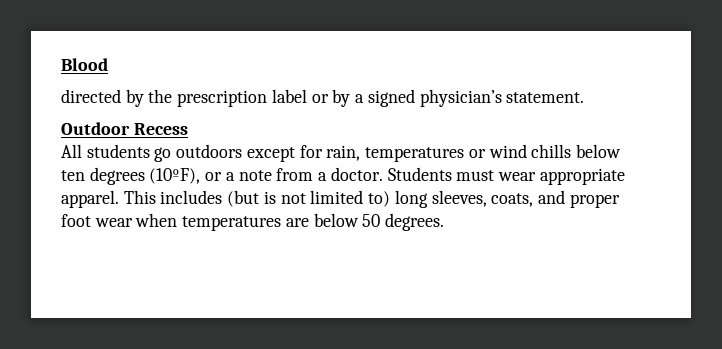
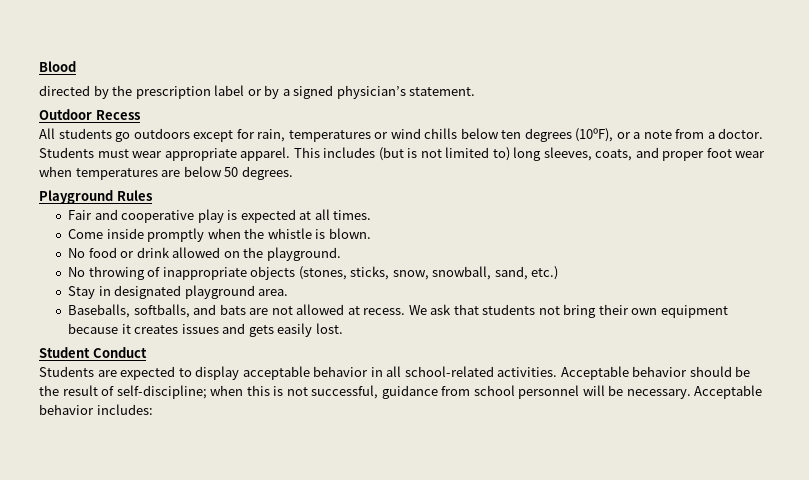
+ Playground Rules
+ Fair and cooperative play is expected at all times.
+ Come inside promptly when the whistle is blown.
+ No food or drink allowed on the playground.
+ No throwing of inappropriate objects (stones, sticks, snow, snowball, sand, etc.)
+ Stay in designated playground area.
+ Baseballs, softballs, and bats are not allowed at recess. We ask that students not bring their own equipment because it creates issues and gets easily lost.
+ Student Conduct
+ Students are expected to display acceptable behavior in all school-related activities. Acceptable behavior should be the result of self-discipline; when this is not successful, guidance from school personnel will be necessary. Acceptable behavior includes:

